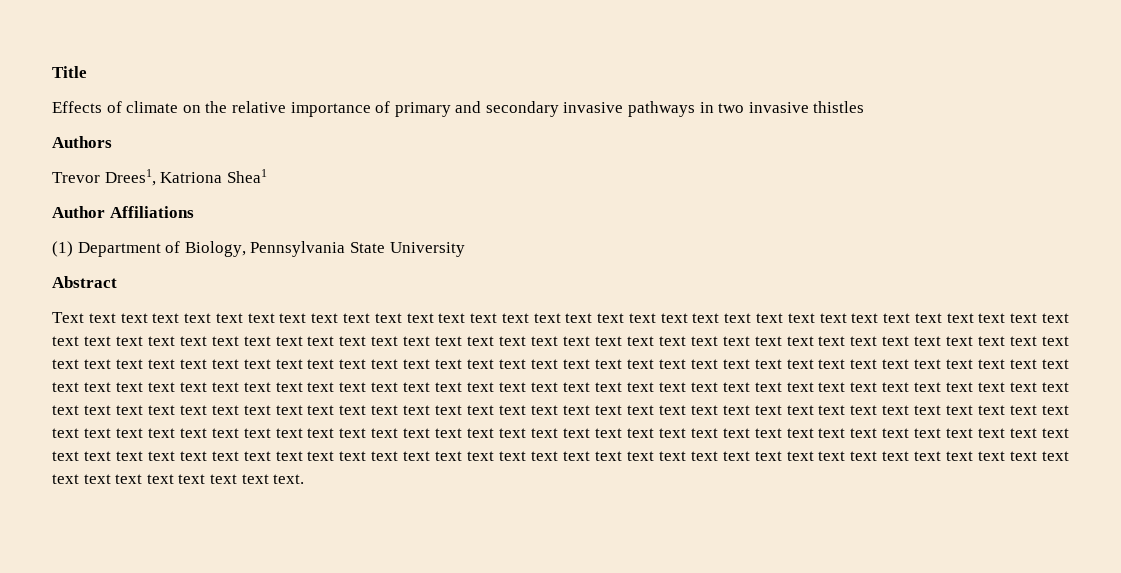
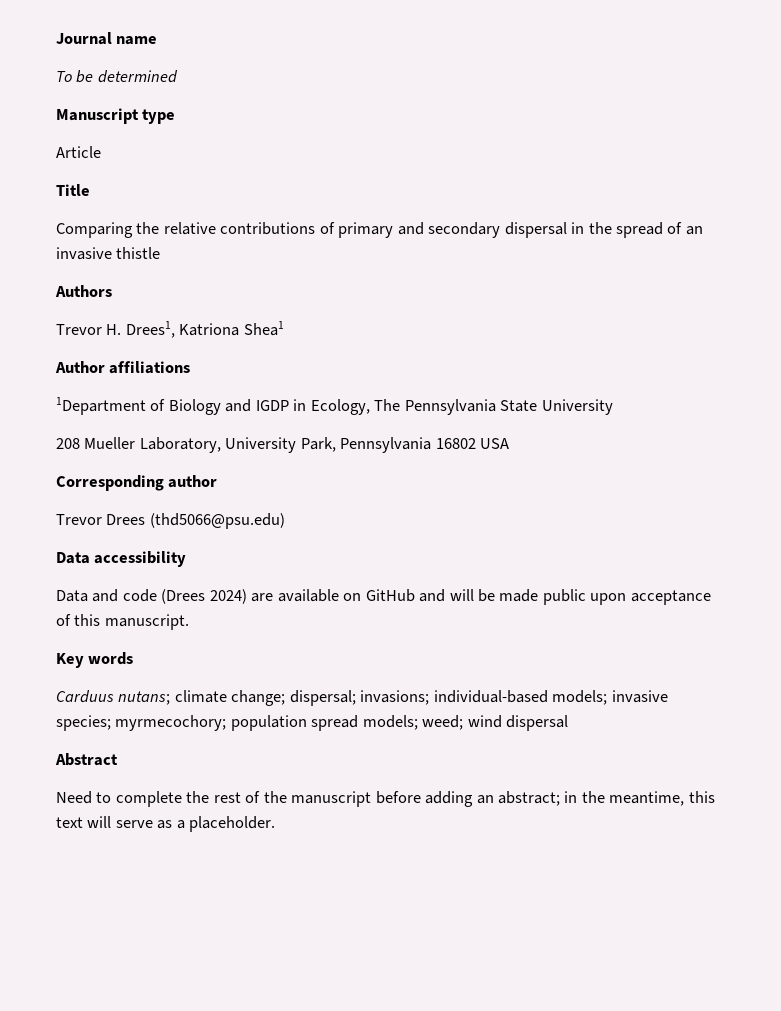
+ Journal name
+ To be determined
+ Manuscript type
+ Article
  Title
- Effects of climate on the relative importance of primary and secondary invasive pathways in two invasive thistles
+ Comparing the relative contributions of primary and secondary dispersal in the spread of an invasive thistle
- Trevor Drees1, Katriona Shea1
+ Trevor H. Drees1, Katriona Shea1
- Author Affiliations
- (1) Department of Biology, Pennsylvania State University
+ Author affiliations
+ 1Department of Biology and IGDP in Ecology, The Pennsylvania State University
+ 208 Mueller Laboratory, University Park, Pennsylvania 16802 USA
+ Corresponding author
+ Trevor Drees (thd5066@psu.edu)
+ Data accessibility
+ Data and code (Drees 2024) are available on GitHub and will be made public upon acceptance of this manuscript.
+ Key words
+ Carduus nutans; climate change; dispersal; invasions; individual-based models; invasive species; myrmecochory; population spread models; weed; wind dispersal
  Abstract
- Text text text text text text text text text text text text text text text text text text text text text text text text text text text text text text text text text text text text text text text text text text text text text text text text text text text text text text text text text text text text text text text text text text text text text text text text text text text text text text text text text text text text text text text text text text text text text text text text text text text text text text text text text text text text text text text text text text text text text text text text text text text text text text text text text text text text text text text text text text text text text text text text text text text text text text text text text text text text text text text text text text text text text text text text text text text text text text text text text text text text text text text text text text text text text text text text text text text text text text text text text text text text text text text text text text text text text text text text text text text text text text text text text text text text text text text text.
+ Need to complete the rest of the manuscript before adding an abstract; in the meantime, this text will serve as a placeholder.

